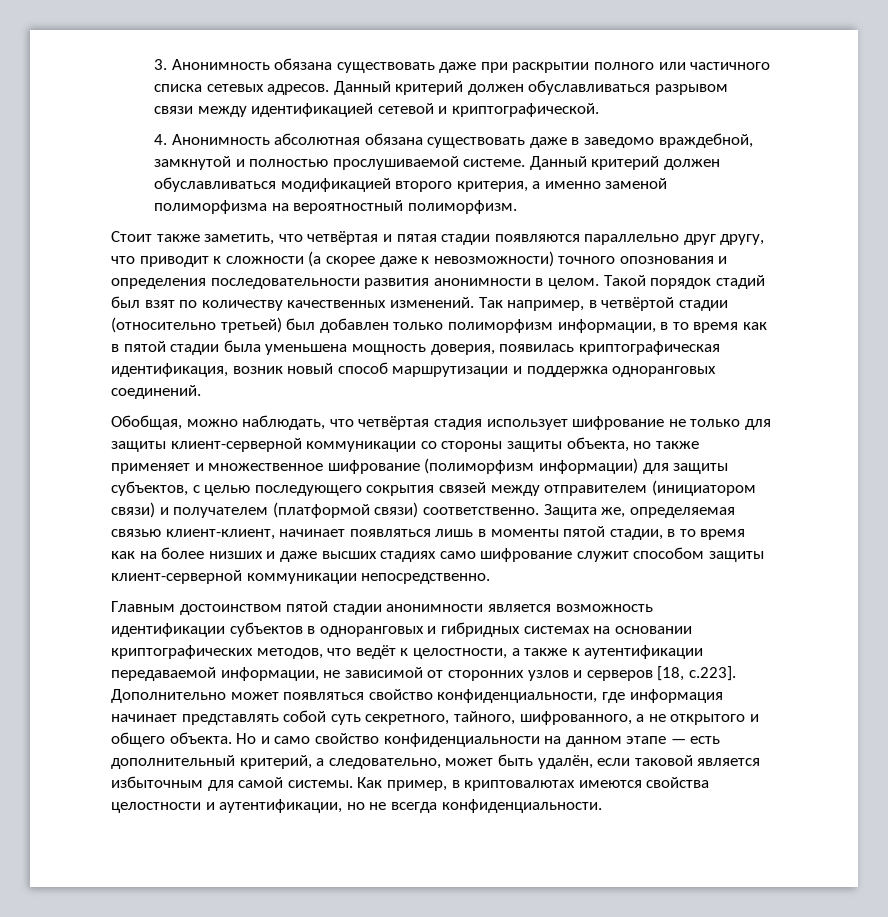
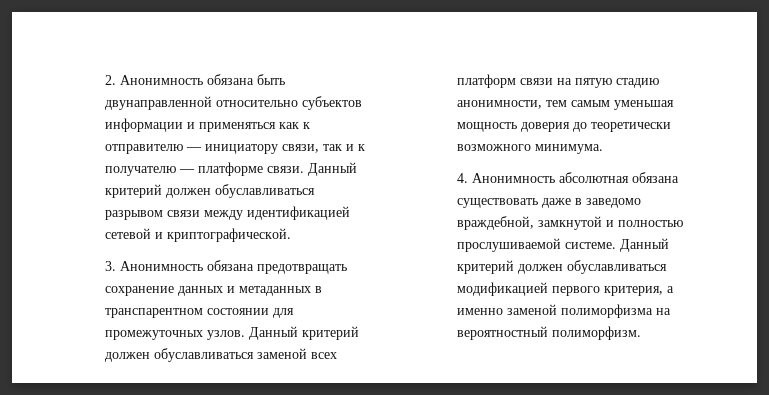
- 3. Анонимность обязана существовать даже при раскрытии полного или частичного списка сетевых адресов.
+ 2. Анонимность обязана быть двунаправленной относительно субъектов информации и применяться как к отправителю — инициатору связи, так и к получателю — платформе связи.
+ 3. Анонимность обязана предотвращать сохранение данных и метаданных в транспарентном состоянии для промежуточных узлов. Данный критерий должен обуславливаться заменой всех платформ связи на пятую стадию анонимности, тем самым уменьшая мощность доверия до теоретически возможного минимума.
- Данный критерий должен обуславливаться модификацией второго критерия, а именно заменой полиморфизма на вероятностный полиморфизм.
+ Данный критерий должен обуславливаться модификацией первого критерия, а именно заменой полиморфизма на вероятностный полиморфизм.
- Стоит также заметить, что четвёртая и пятая стадии появляются параллельно друг другу, что приводит к сложности (а скорее даже к невозможности) точного опознования и определения последовательности развития анонимности в целом. Такой порядок стадий был взят по количеству качественных изменений. Так например, в четвёртой стадии (относительно третьей) был добавлен только полиморфизм информации, в то время как в пятой стадии была уменьшена мощность доверия, появилась криптографическая идентификация, возник новый способ маршрутизации и поддержка одноранговых соединений.
- Обобщая, можно наблюдать, что четвёртая стадия использует шифрование не только для защиты клиент-серверной коммуникации со стороны защиты объекта, но также применяет и множественное шифрование (полиморфизм информации) для защиты субъектов, с целью последующего сокрытия связей между отправителем (инициатором связи) и получателем (платформой связи) соответственно. Защита же, определяемая связью клиент-клиент, начинает появляться лишь в моменты пятой стадии, в то время как на более низших и даже высших стадиях само шифрование служит способом защиты клиент-серверной коммуникации непосредственно.
- Главным достоинством пятой стадии анонимности является возможность идентификации субъектов в одноранговых и гибридных системах на основании криптографических методов, что ведёт к целостности, а также к аутентификации передаваемой информации, не зависимой от сторонних узлов и серверов [18, с.223]. Дополнительно может появляться свойство конфиденциальности, где информация начинает представлять собой суть секретного, тайного, шифрованного, а не открытого и общего объекта. Но и само свойство конфиденциальности на данном этапе — есть дополнительный критерий, а следовательно, может быть удалён, если таковой является избыточным для самой системы. Как пример, в криптовалютах имеются свойства целостности и аутентификации, но не всегда конфиденциальности.

